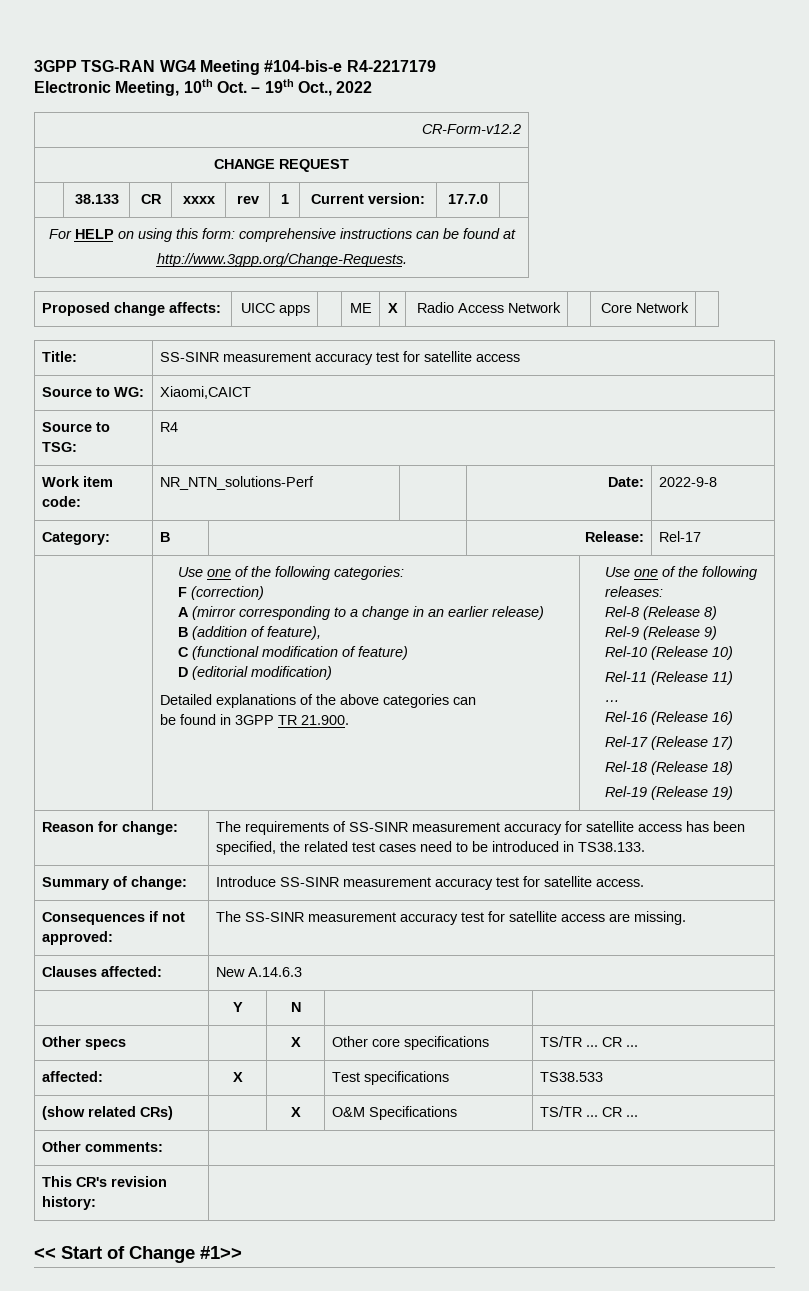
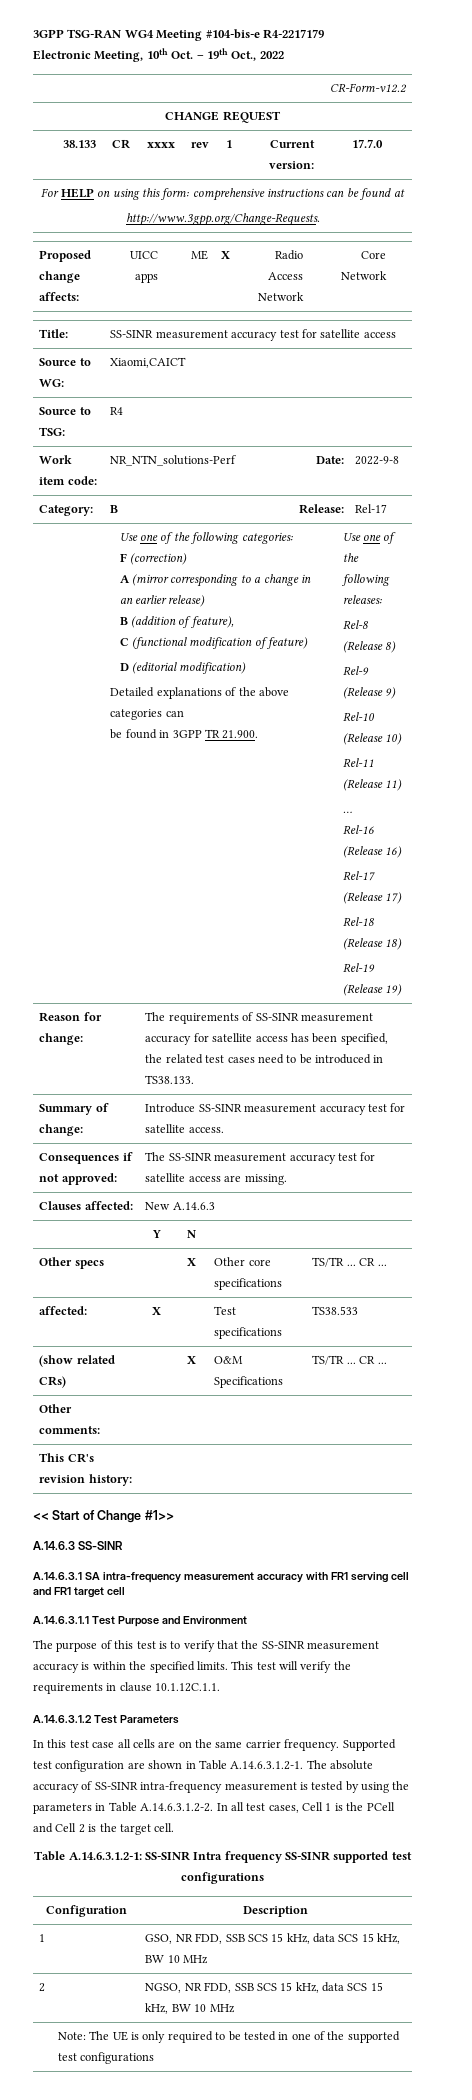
+ A.14.6.3 SS-SINR
+ A.14.6.3.1 SA intra-frequency measurement accuracy with FR1 serving cell and FR1 target cell
+ A.14.6.3.1.1 Test Purpose and Environment
+ The purpose of this test is to verify that the SS-SINR measurement accuracy is within the specified limits. This test will verify the requirements in clause 10.1.12C.1.1.
+ A.14.6.3.1.2 Test Parameters
+ In this test case all cells are on the same carrier frequency. Supported test configuration are shown in Table A.14.6.3.1.2-1. The absolute accuracy of SS-SINR intra-frequency measurement is tested by using the parameters in Table A.14.6.3.1.2-2. In all test cases, Cell 1 is the PCell and Cell 2 is the target cell.
+ Table A.14.6.3.1.2-1: SS-SINR Intra frequency SS-SINR supported test configurations
+ Configuration | Description
+ 1 | GSO, NR FDD, SSB SCS 15 kHz, data SCS 15 kHz, BW 10 MHz
+ 2 | NGSO, NR FDD, SSB SCS 15 kHz, data SCS 15 kHz, BW 10 MHz
+ Note: The UE is only required to be tested in one of the supported test configurations

